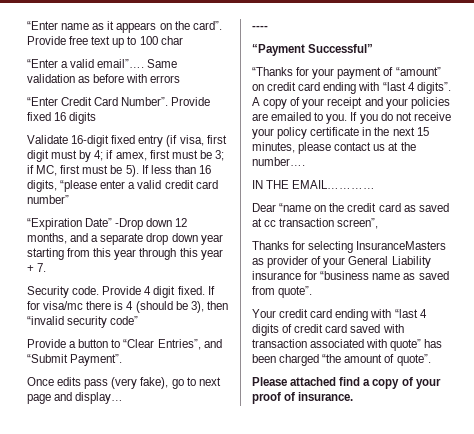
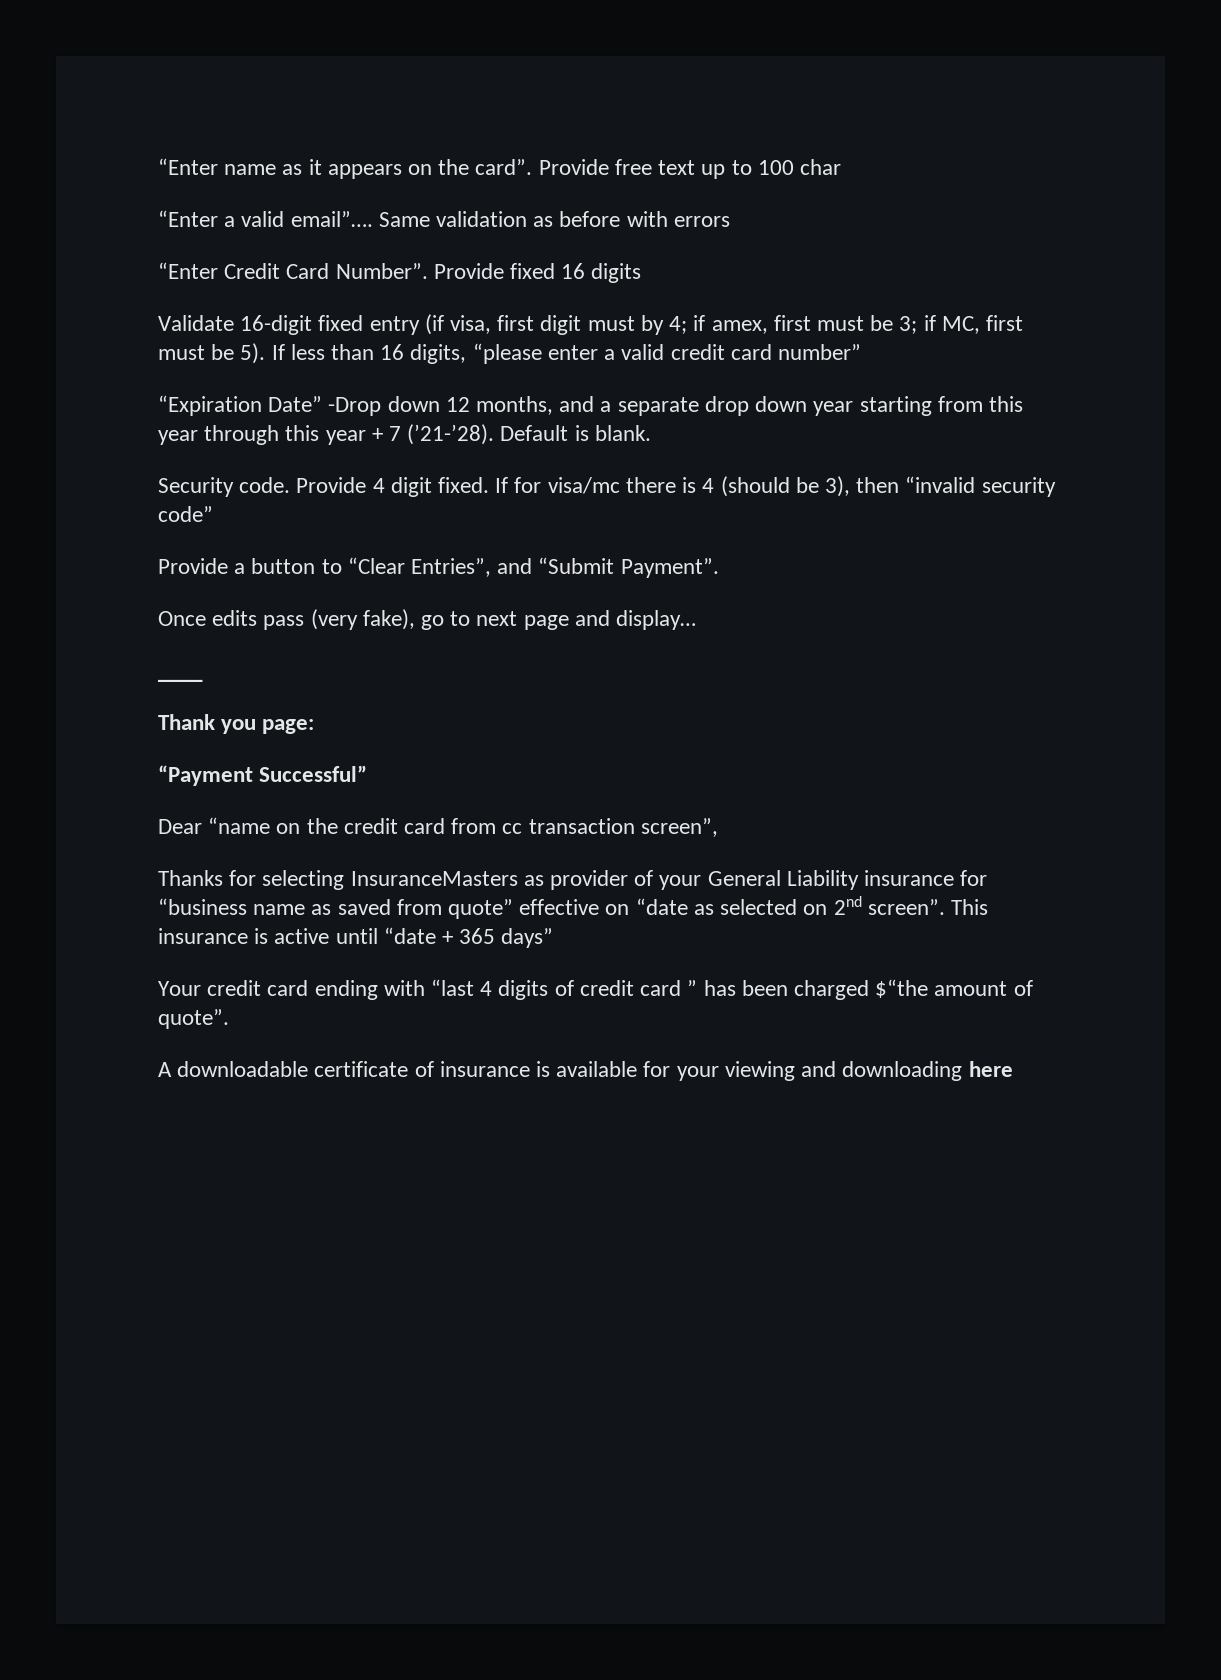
- “Expiration Date” -Drop down 12 months, and a separate drop down year starting from this year through this year + 7.
+ “Expiration Date” -Drop down 12 months, and a separate drop down year starting from this year through this year + 7 (’21-’28). Default is blank.
- ----
+ ____
+ Thank you page:
  “Payment Successful”
- “Thanks for your payment of “amount” on credit card ending with “last 4 digits”. A copy of your receipt and your policies are emailed to you. If you do not receive your policy certificate in the next 15 minutes, please contact us at the number….
- IN THE EMAIL…………
- Dear “name on the credit card as saved at cc transaction screen”,
+ Dear “name on the credit card from cc transaction screen”,
- Thanks for selecting InsuranceMasters as provider of your General Liability insurance for “business name as saved from quote”.
+ Thanks for selecting InsuranceMasters as provider of your General Liability insurance for “business name as saved from quote” effective on “date as selected on 2nd screen”. This insurance is active until “date + 365 days”
- Your credit card ending with “last 4 digits of credit card saved with transaction associated with quote” has been charged “the amount of quote”.
+ Your credit card ending with “last 4 digits of credit card ” has been charged $“the amount of quote”.
- Please attached find a copy of your proof of insurance.
+ A downloadable certificate of insurance is available for your viewing and downloading here

